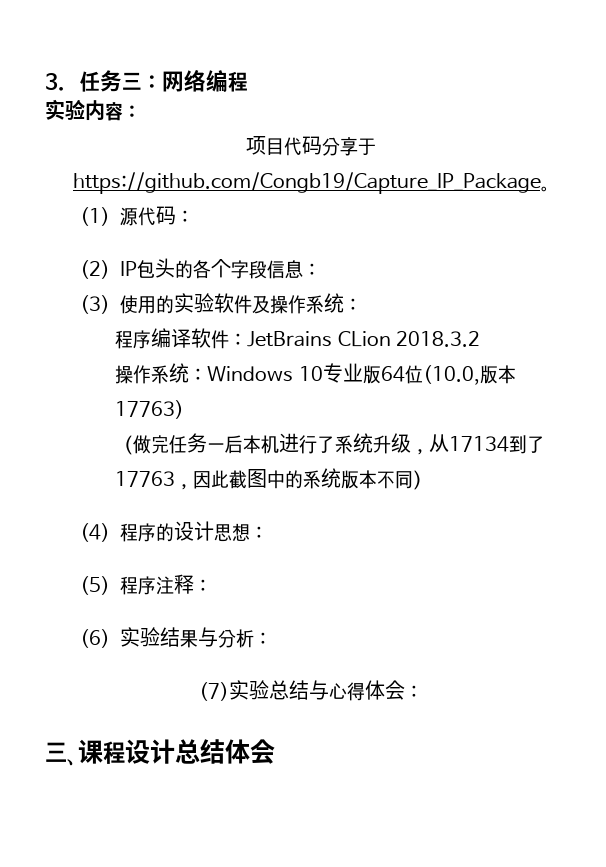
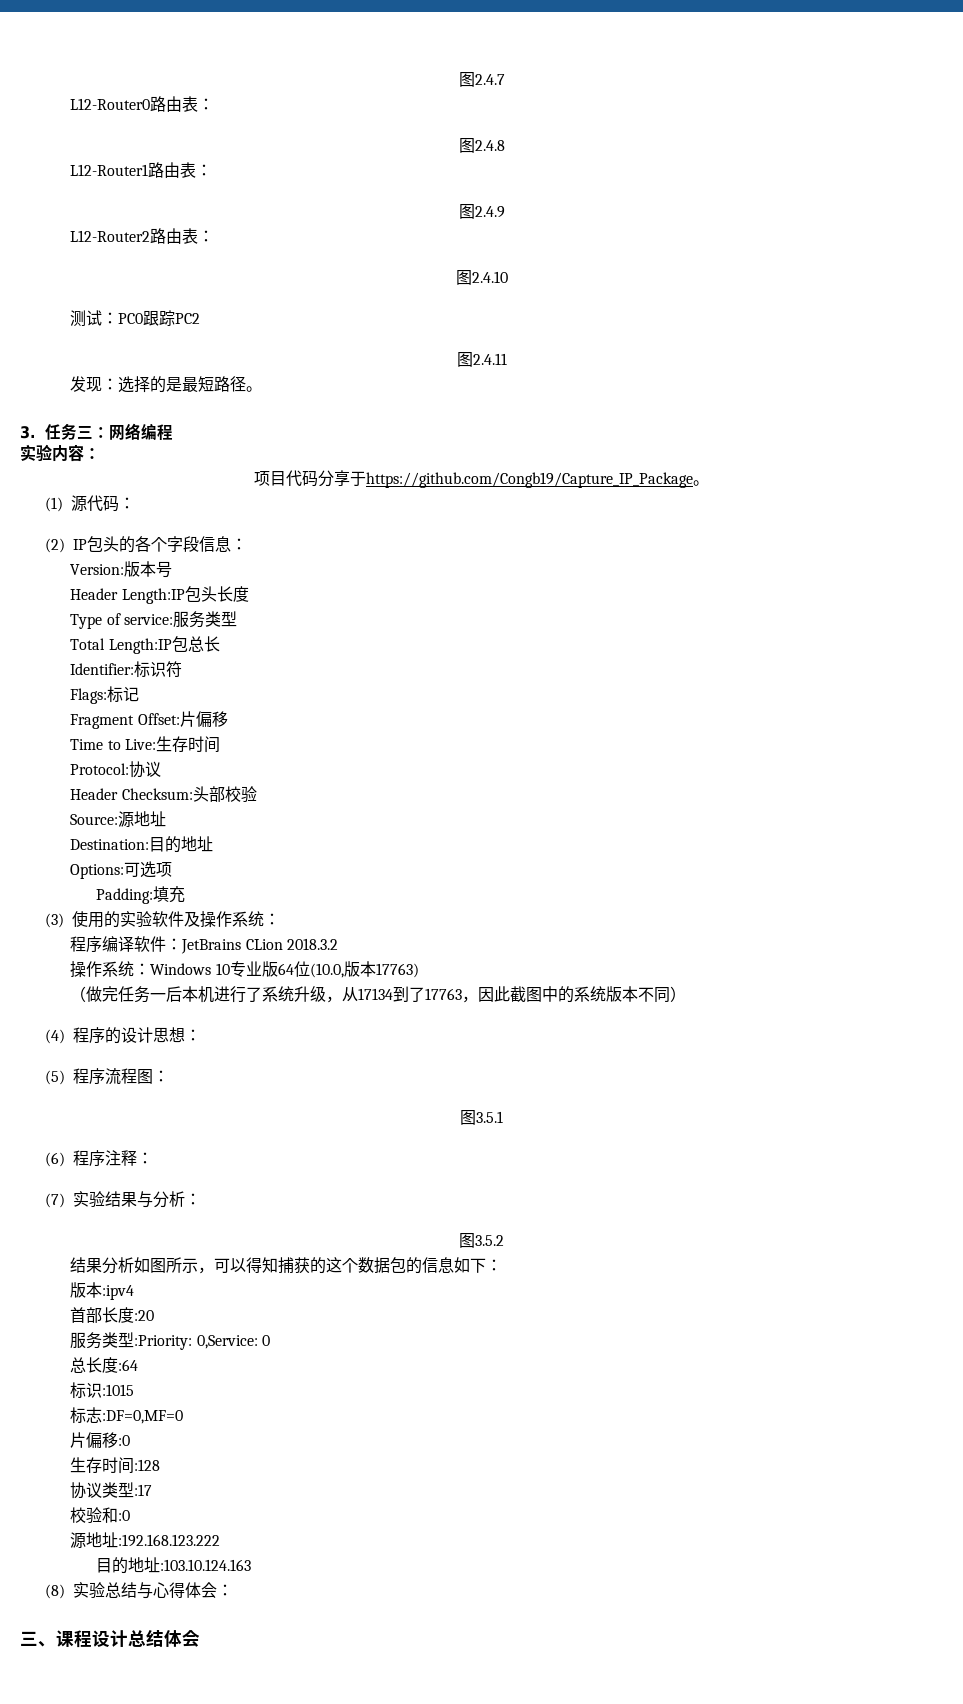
+ 图2.4.7
+ L12-Router0路由表：
+ 图2.4.8
+ L12-Router1路由表：
+ 图2.4.9
+ L12-Router2路由表：
+ 图2.4.10
+ 测试：PC0跟踪PC2
+ 图2.4.11
+ 发现：选择的是最短路径。
+ Version:版本号
+ Header Length:IP包头长度
+ Type of service:服务类型
+ Total Length:IP包总长
+ Identifier:标识符
+ Flags:标记
+ Fragment Offset:片偏移
+ Time to Live:生存时间
+ Protocol:协议
+ Header Checksum:头部校验
+ Source:源地址
+ Destination:目的地址
+ Options:可选项
+ Padding:填充
- (5)程序注释：
+ (5)程序流程图：
+ 图3.5.1
+ (6)程序注释：
- (6)实验结果与分析：
+ (7)实验结果与分析：
- (7)实验总结与心得体会：
+ 图3.5.2
+ 结果分析如图所示，可以得知捕获的这个数据包的信息如下：
+ 版本:ipv4
+ 首部长度:20
+ 服务类型:Priority: 0,Service: 0
+ 总长度:64
+ 标识:1015
+ 标志:DF=0,MF=0
+ 片偏移:0
+ 生存时间:128
+ 协议类型:17
+ 校验和:0
+ 源地址:192.168.123.222
+ 目的地址:103.10.124.163
+ (8)实验总结与心得体会：

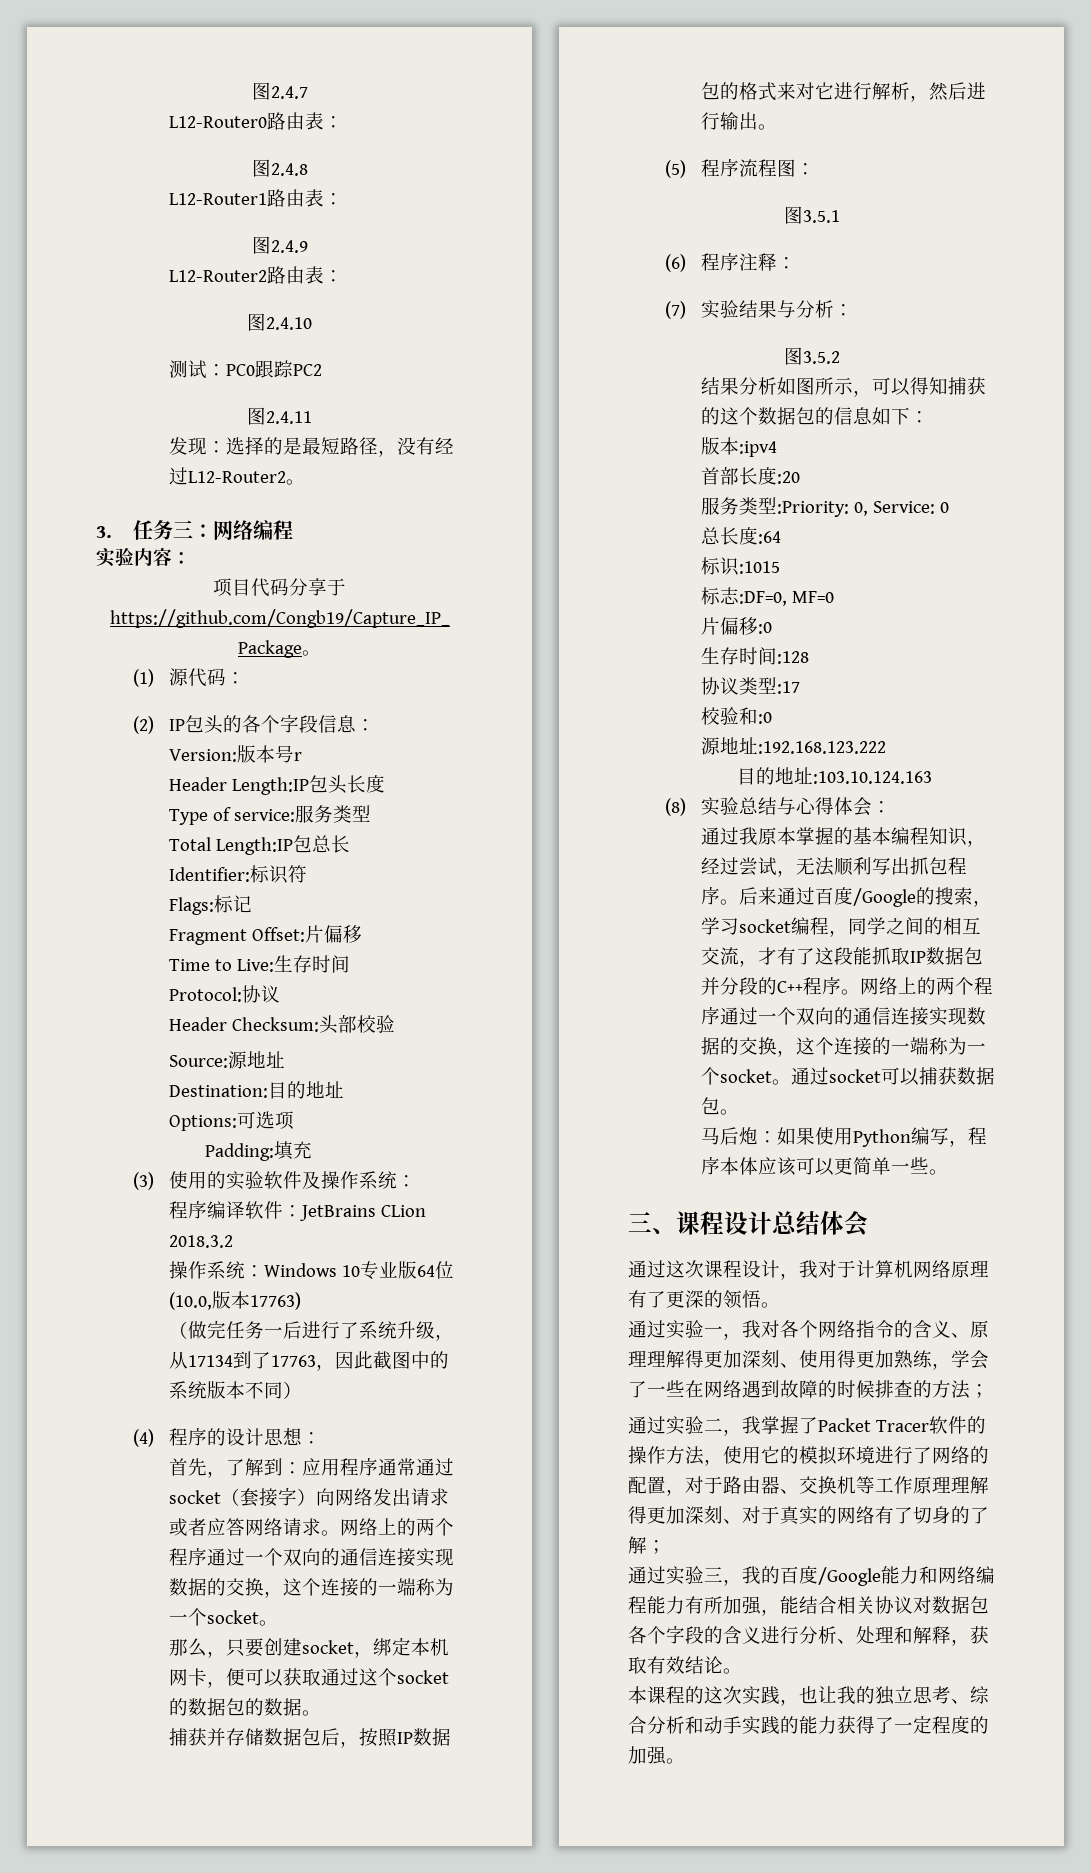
- 发现：选择的是最短路径。
+ 发现：选择的是最短路径，没有经过L12-Router2。
- Version:版本号
+ Version:版本号r
- （做完任务一后本机进行了系统升级，从17134到了17763，因此截图中的系统版本不同）
+ （做完任务一后进行了系统升级，从17134到了17763，因此截图中的系统版本不同）
+ 首先，了解到：应用程序通常通过socket（套接字）向网络发出请求或者应答网络请求。网络上的两个程序通过一个双向的通信连接实现数据的交换，这个连接的一端称为一个socket。
+ 那么，只要创建socket，绑定本机网卡，便可以获取通过这个socket的数据包的数据。
+ 捕获并存储数据包后，按照IP数据包的格式来对它进行解析，然后进行输出。
- 服务类型:Priority: 0,Service: 0
+ 服务类型:Priority: 0, Service: 0
- 标志:DF=0,MF=0
+ 标志:DF=0, MF=0
+ 通过我原本掌握的基本编程知识，经过尝试，无法顺利写出抓包程序。后来通过百度/Google的搜索，学习socket编程，同学之间的相互交流，才有了这段能抓取IP数据包并分段的C++程序。网络上的两个程序通过一个双向的通信连接实现数据的交换，这个连接的一端称为一个socket。通过socket可以捕获数据包。
+ 马后炮：如果使用Python编写，程序本体应该可以更简单一些。
+ 通过这次课程设计，我对于计算机网络原理有了更深的领悟。
+ 通过实验一，我对各个网络指令的含义、原理理解得更加深刻、使用得更加熟练，学会了一些在网络遇到故障的时候排查的方法；
+ 通过实验二，我掌握了Packet Tracer软件的操作方法，使用它的模拟环境进行了网络的配置，对于路由器、交换机等工作原理理解得更加深刻、对于真实的网络有了切身的了解；
+ 通过实验三，我的百度/Google能力和网络编程能力有所加强，能结合相关协议对数据包各个字段的含义进行分析、处理和解释，获取有效结论。
+ 本课程的这次实践，也让我的独立思考、综合分析和动手实践的能力获得了一定程度的加强。

